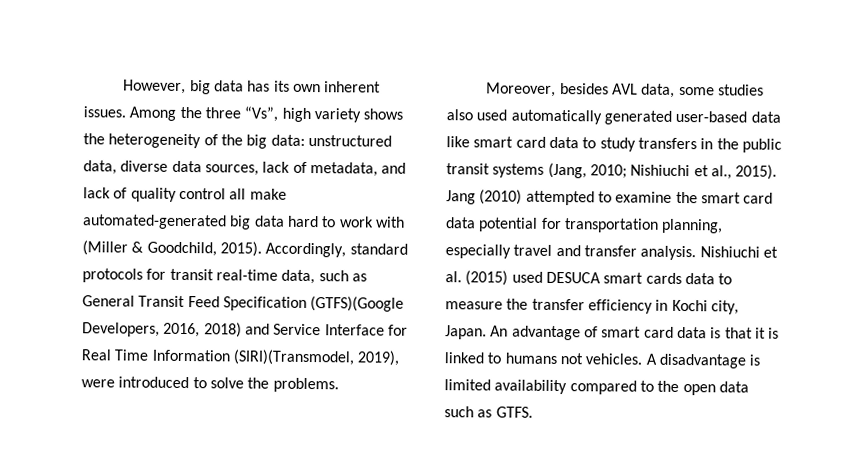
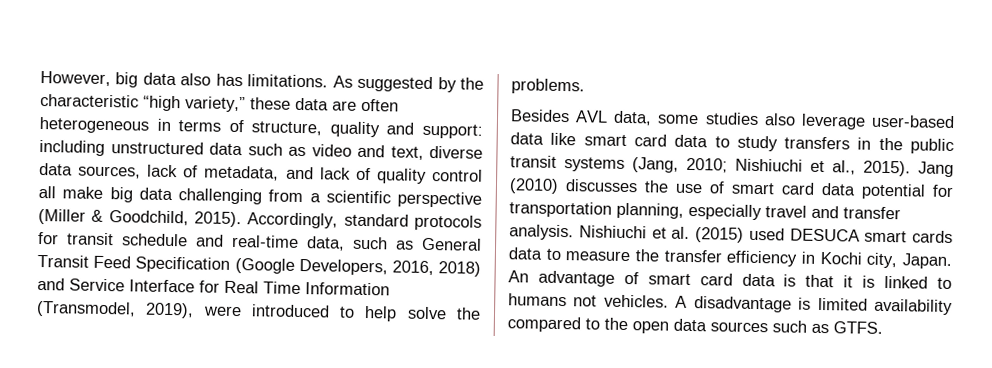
- However, big data has its own inherent issues. Among the three “Vs”, high variety shows the heterogeneity of the big data: unstructured data, diverse data sources, lack of metadata, and lack of quality control all make automated-generated big data hard to work with (Miller & Goodchild, 2015).
+ However, big data also has limitations. As suggested by the characteristic “high variety,” these data are often heterogeneous in terms of structure, quality and support: including unstructured data such as video and text, diverse data sources, lack of metadata, and lack of quality control all make big data challenging from a scientific perspective (Miller & Goodchild, 2015).
- Accordingly, standard protocols for transit real-time data, such as General Transit Feed Specification (GTFS)(Google Developers, 2016, 2018) and Service Interface for Real Time Information (SIRI)(Transmodel, 2019), were introduced to solve the problems.
+ Accordingly, standard protocols for transit schedule and real-time data, such as General Transit Feed Specification (Google Developers, 2016, 2018) and Service Interface for Real Time Information (Transmodel, 2019), were introduced to help solve the problems.
- Moreover, besides AVL data, some studies also used automatically generated user-based data like smart card data to study transfers in the public transit systems (Jang, 2010; Nishiuchi et al., 2015).
+ Besides AVL data, some studies also leverage user-based data like smart card data to study transfers in the public transit systems (Jang, 2010; Nishiuchi et al., 2015).
- Jang (2010) attempted to examine the smart card data potential for transportation planning, especially travel and transfer analysis.
+ Jang (2010) discusses the use of smart card data potential for transportation planning, especially travel and transfer analysis.
- A disadvantage is limited availability compared to the open data such as GTFS.
+ A disadvantage is limited availability compared to the open data sources such as GTFS.

